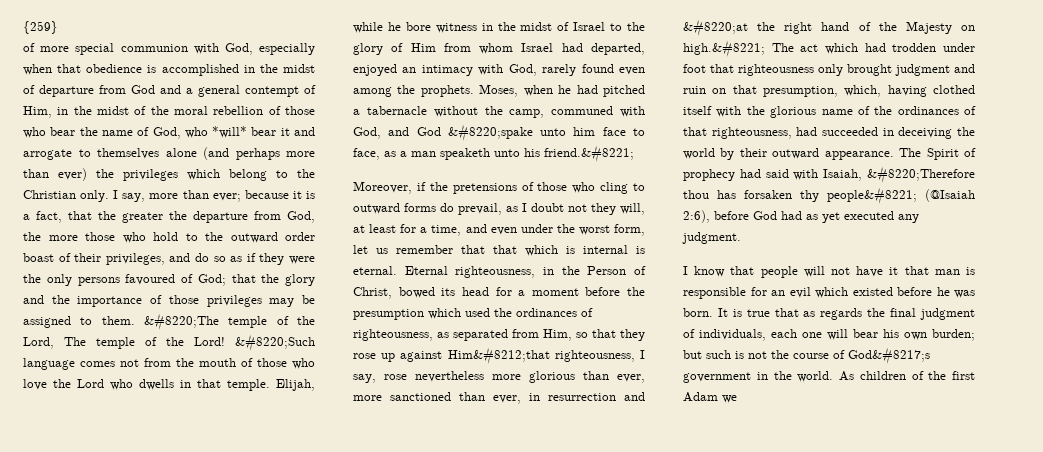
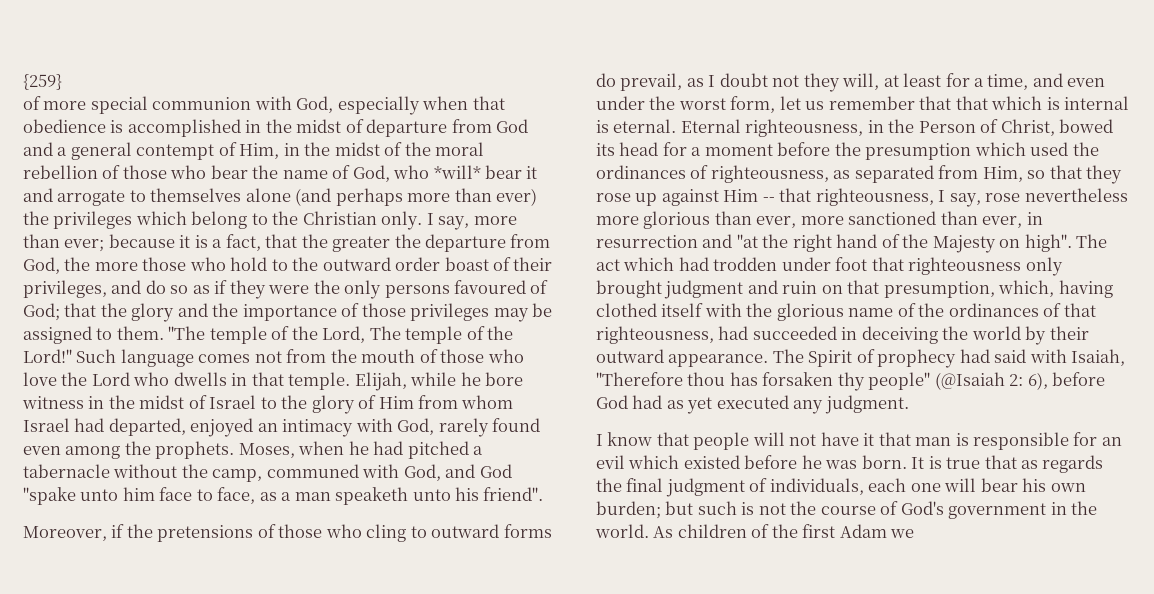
- &#8220;The temple of the Lord, The temple of the Lord! &#8220;Such language comes not from the mouth of those who love the Lord who dwells in that temple.
+ "The temple of the Lord, The temple of the Lord!" Such language comes not from the mouth of those who love the Lord who dwells in that temple.
- Moses, when he had pitched a tabernacle without the camp, communed with God, and God &#8220;spake unto him face to face, as a man speaketh unto his friend.&#8221;
+ Moses, when he had pitched a tabernacle without the camp, communed with God, and God "spake unto him face to face, as a man speaketh unto his friend".
- Eternal righteousness, in the Person of Christ, bowed its head for a moment before the presumption which used the ordinances of righteousness, as separated from Him, so that they rose up against Him&#8212;that righteousness, I say, rose nevertheless more glorious than ever, more sanctioned than ever, in resurrection and &#8220;at the right hand of the Majesty on high.&#8221;
+ Eternal righteousness, in the Person of Christ, bowed its head for a moment before the presumption which used the ordinances of righteousness, as separated from Him, so that they rose up against Him -- that righteousness, I say, rose nevertheless more glorious than ever, more sanctioned than ever, in resurrection and "at the right hand of the Majesty on high".
- The Spirit of prophecy had said with Isaiah, &#8220;Therefore thou has forsaken thy people&#8221; (@Isaiah 2:6), before God had as yet executed any judgment.
+ The Spirit of prophecy had said with Isaiah, "Therefore thou has forsaken thy people" (@Isaiah 2: 6), before God had as yet executed any judgment.
- It is true that as regards the final judgment of individuals, each one will bear his own burden; but such is not the course of God&#8217;s government in the world.
+ It is true that as regards the final judgment of individuals, each one will bear his own burden; but such is not the course of God's government in the world.

